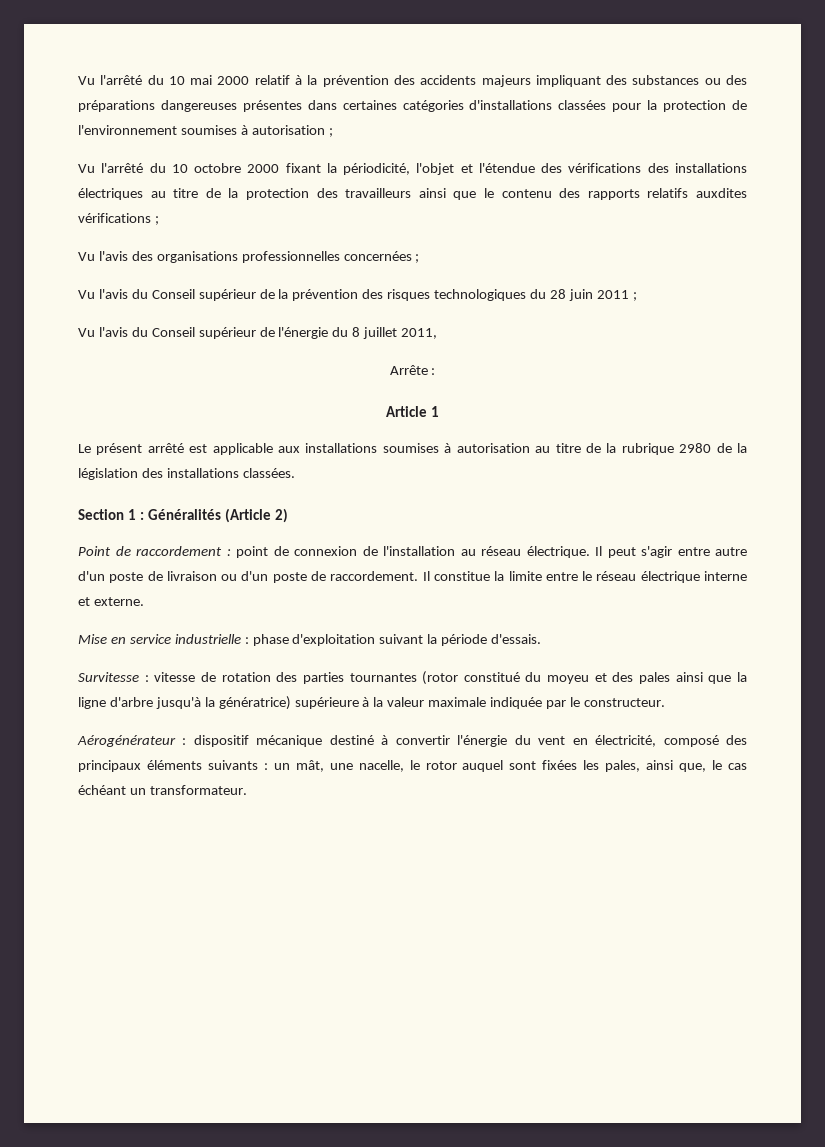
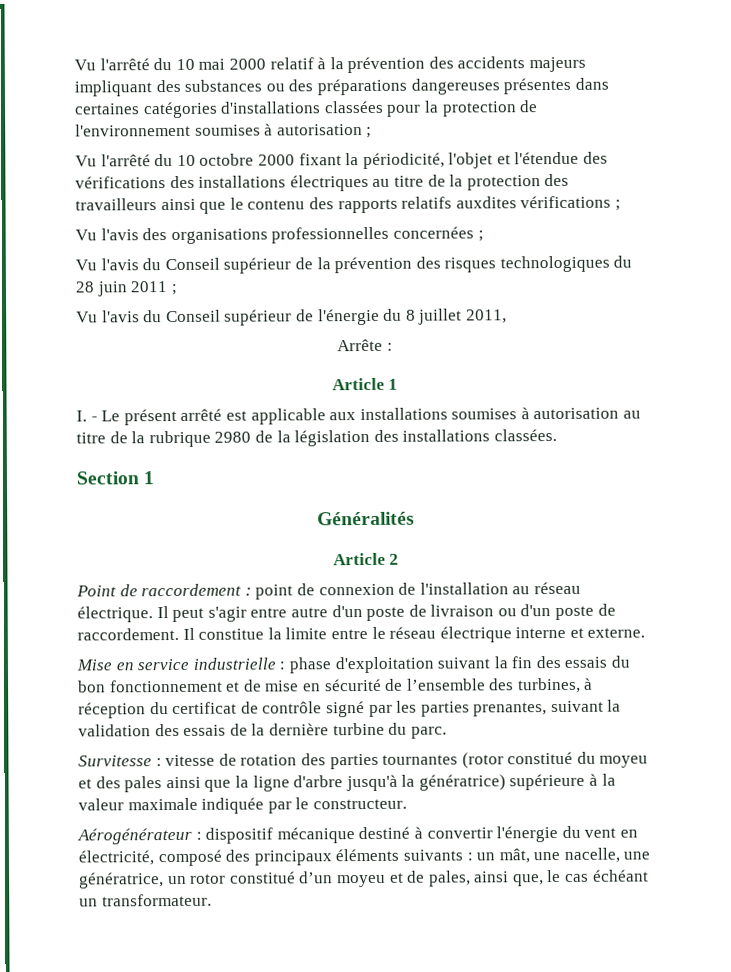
- Le présent arrêté est applicable aux installations soumises à autorisation au titre de la rubrique 2980 de la législation des installations classées.
+ I. - Le présent arrêté est applicable aux installations soumises à autorisation au titre de la rubrique 2980 de la législation des installations classées.
- Section 1 : Généralités (Article 2)
+ Section 1
+ Généralités
+ Article 2
- Mise en service industrielle : phase d'exploitation suivant la période d'essais.
+ Mise en service industrielle : phase d'exploitation suivant la fin des essais du bon fonctionnement et de mise en sécurité de l’ensemble des turbines, à réception du certificat de contrôle signé par les parties prenantes, suivant la validation des essais de la dernière turbine du parc.
- Aérogénérateur : dispositif mécanique destiné à convertir l'énergie du vent en électricité, composé des principaux éléments suivants : un mât, une nacelle, le rotor auquel sont fixées les pales, ainsi que, le cas échéant un transformateur.
+ Aérogénérateur : dispositif mécanique destiné à convertir l'énergie du vent en électricité, composé des principaux éléments suivants : un mât, une nacelle, une génératrice, un rotor constitué d’un moyeu et de pales, ainsi que, le cas échéant un transformateur.

